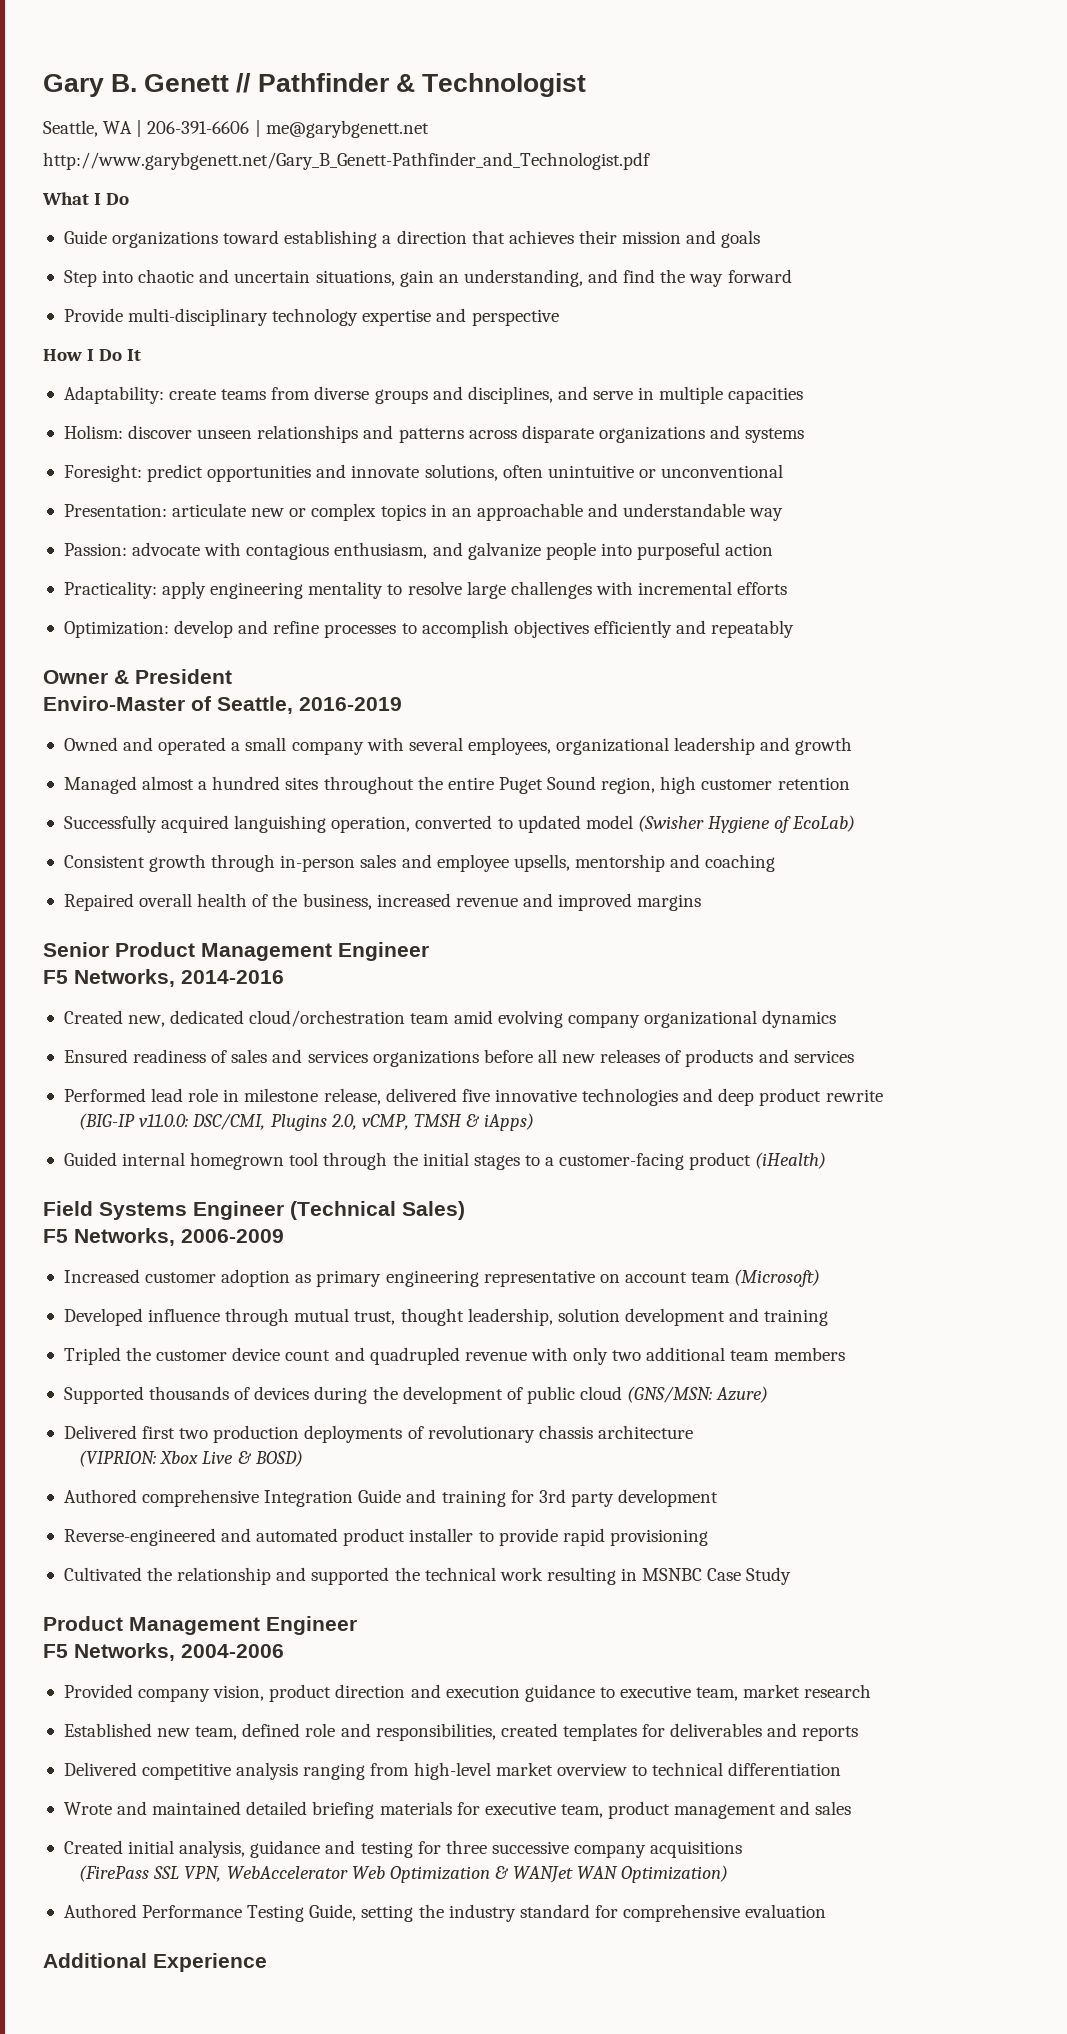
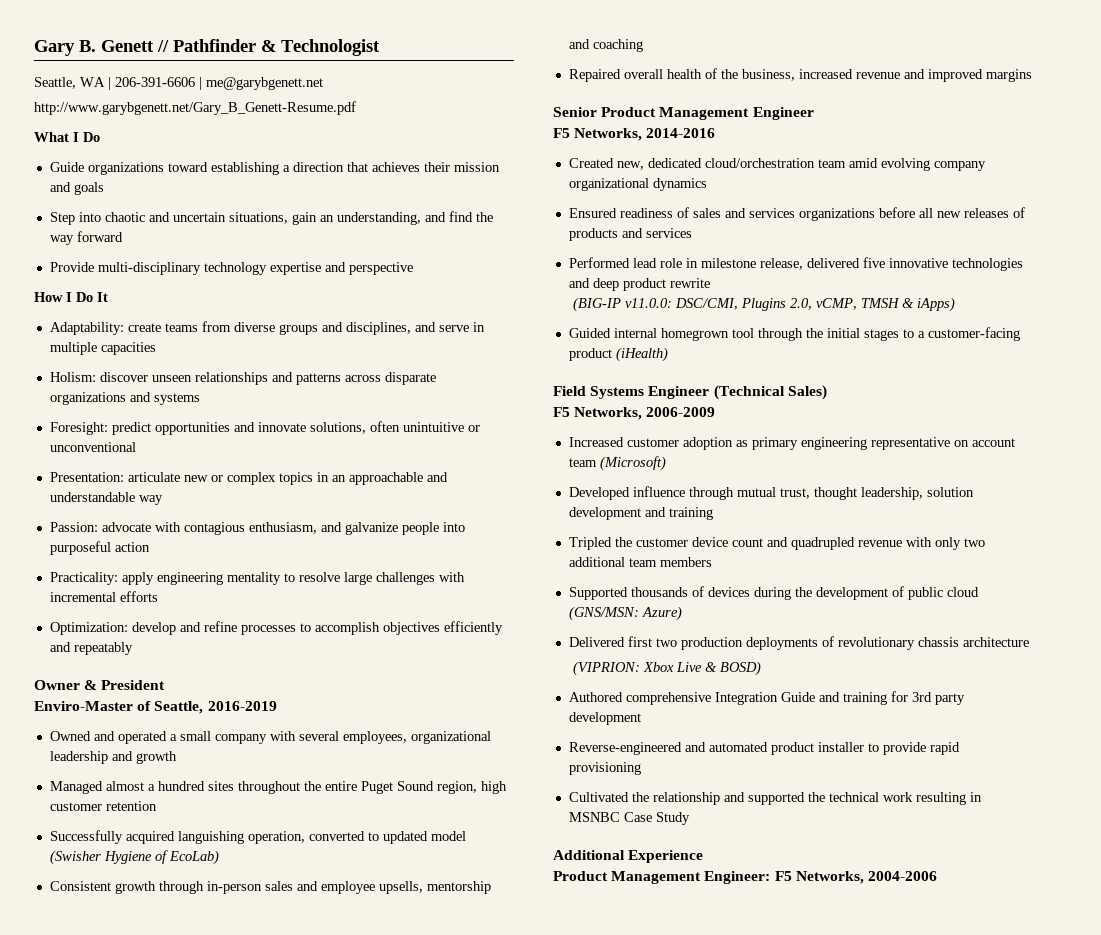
- http://www.garybgenett.net/Gary_B_Genett-Pathfinder_and_Technologist.pdf
+ http://www.garybgenett.net/Gary_B_Genett-Resume.pdf
  Cultivated the relationship and supported the technical work resulting in MSNBC Case Study
- Product Management Engineer
- F5 Networks, 2004-2006
+ Additional Experience
+ Product Management Engineer: F5 Networks, 2004-2006
- Provided company vision, product direction and execution guidance to executive team, market research
- Established new team, defined role and responsibilities, created templates for deliverables and reports
- Delivered competitive analysis ranging from high-level market overview to technical differentiation
- Wrote and maintained detailed briefing materials for executive team, product management and sales
- Created initial analysis, guidance and testing for three successive company acquisitions
- (FirePass SSL VPN, WebAccelerator Web Optimization & WANJet WAN Optimization)
- Authored Performance Testing Guide, setting the industry standard for comprehensive evaluation
- Additional Experience

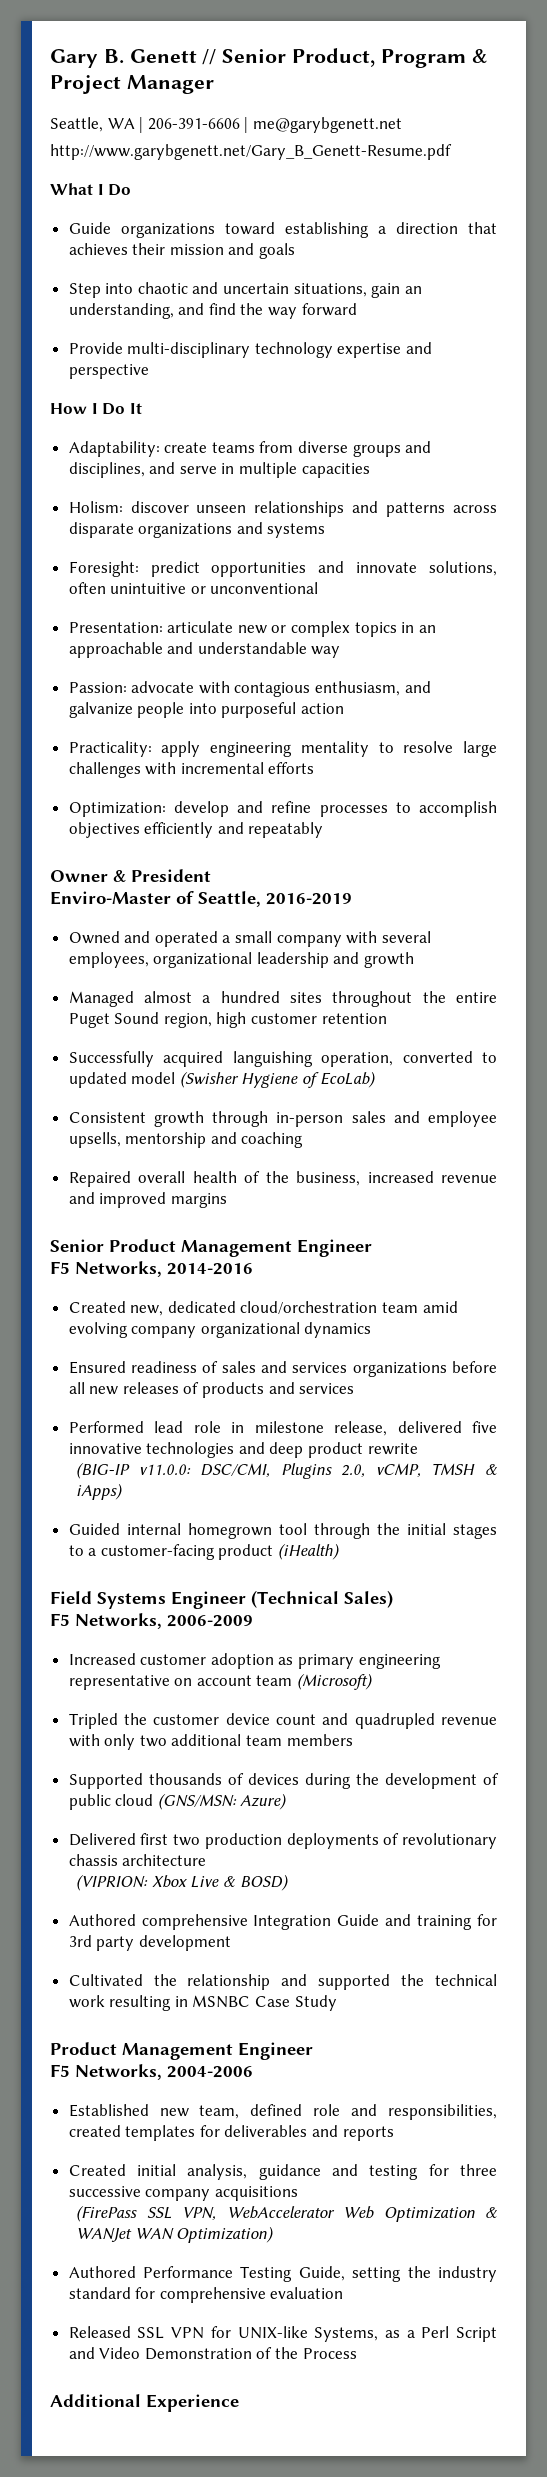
- Gary B. Genett // Pathfinder & Technologist
+ Gary B. Genett // Senior Product, Program & Project Manager
- Developed influence through mutual trust, thought leadership, solution development and training
- Reverse-engineered and automated product installer to provide rapid provisioning
  Cultivated the relationship and supported the technical work resulting in MSNBC Case Study
- Additional Experience
- Product Management Engineer: F5 Networks, 2004-2006
+ Product Management Engineer
+ F5 Networks, 2004-2006
+ Established new team, defined role and responsibilities, created templates for deliverables and reports
+ Created initial analysis, guidance and testing for three successive company acquisitions
+ (FirePass SSL VPN, WebAccelerator Web Optimization & WANJet WAN Optimization)
+ Authored Performance Testing Guide, setting the industry standard for comprehensive evaluation
+ Released SSL VPN for UNIX-like Systems, as a Perl Script and Video Demonstration of the Process
+ Additional Experience

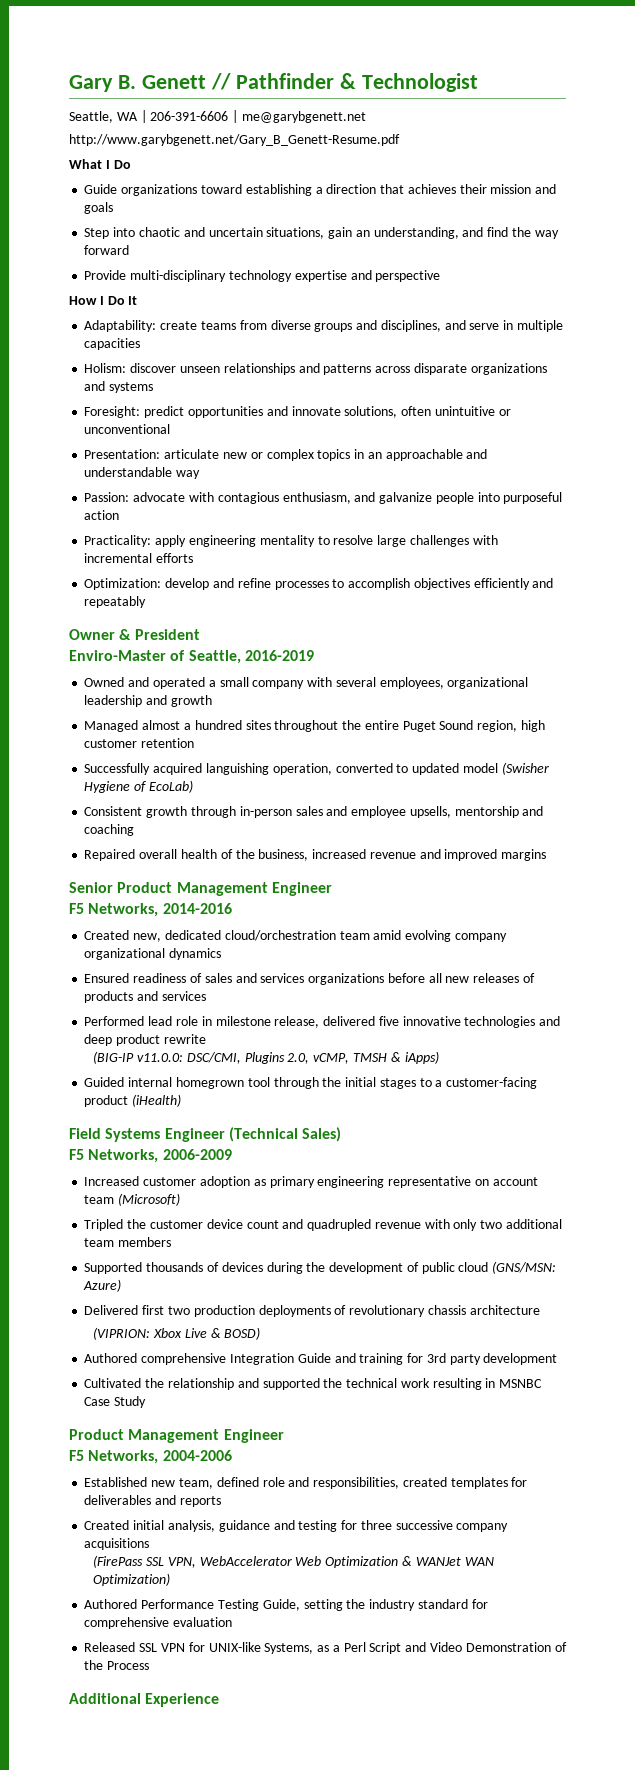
- Gary B. Genett // Senior Product, Program & Project Manager
+ Gary B. Genett // Pathfinder & Technologist

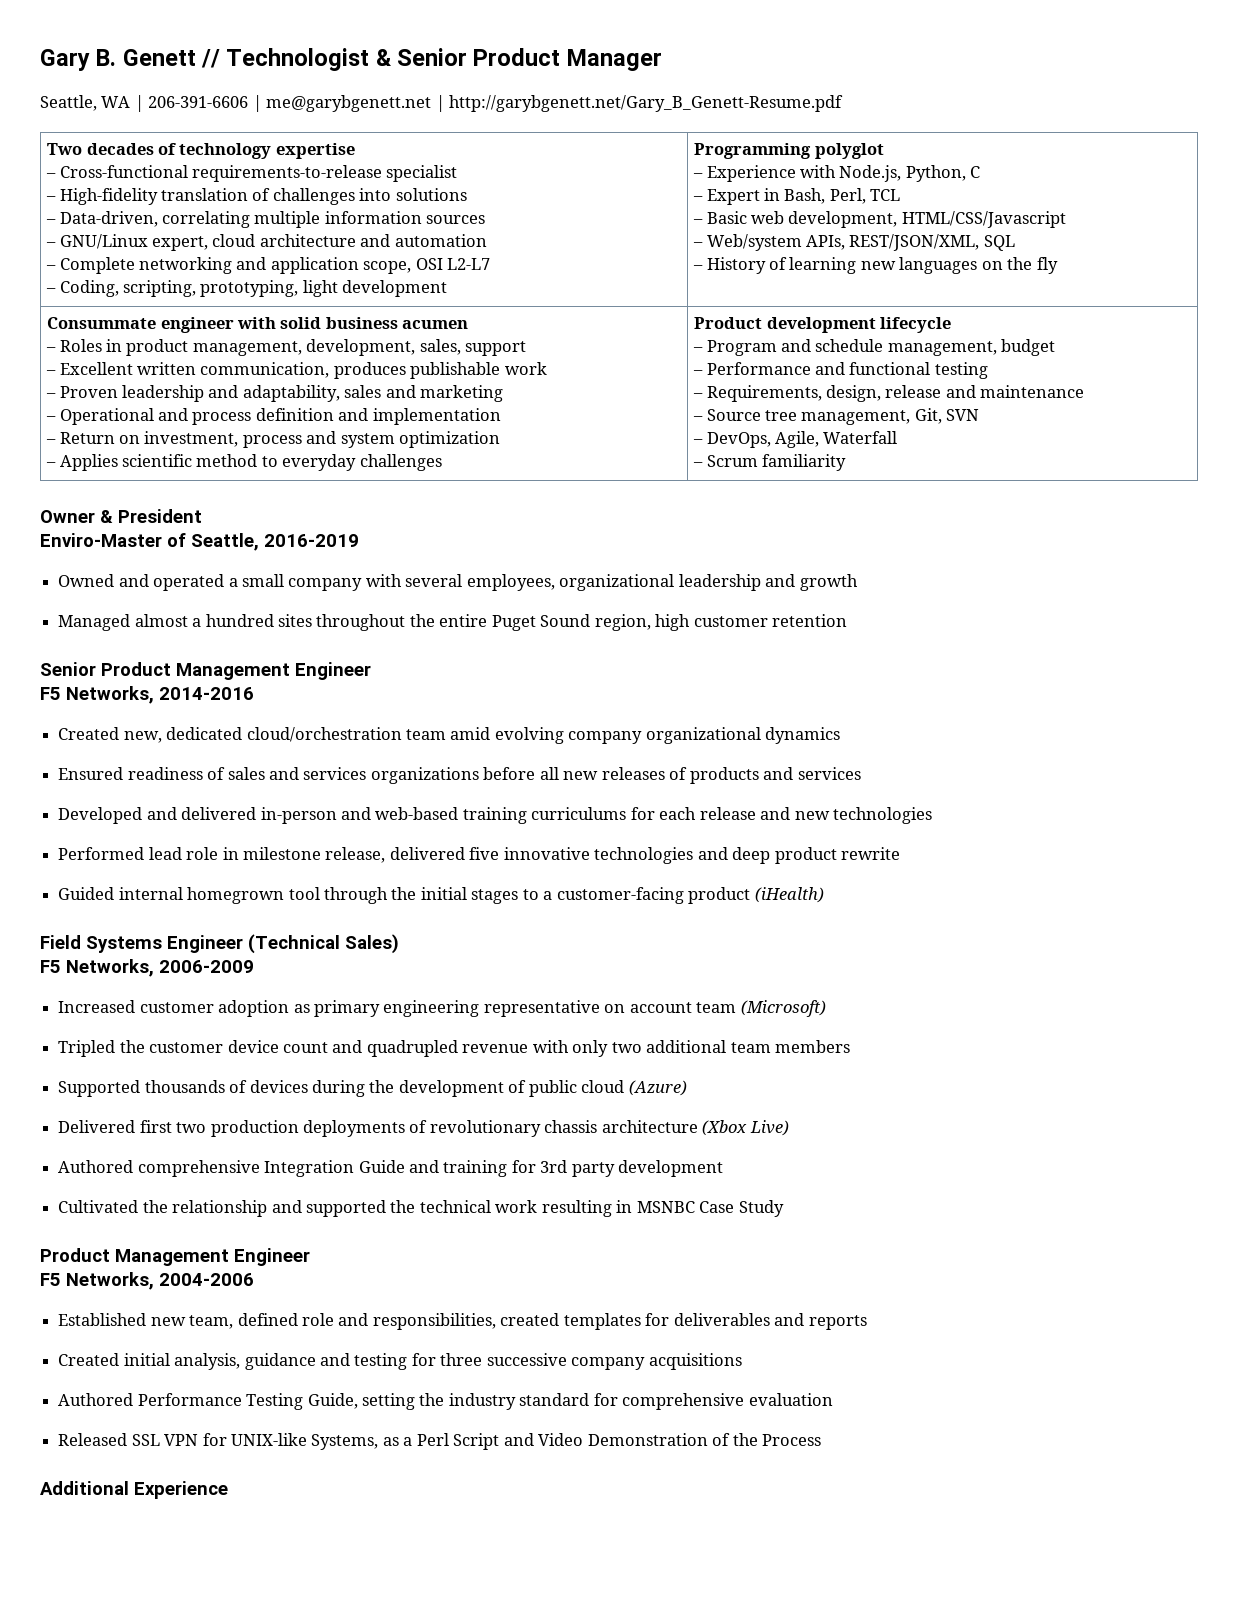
- Gary B. Genett // Pathfinder & Technologist
+ Gary B. Genett // Technologist & Senior Product Manager
- Seattle, WA | 206-391-6606 | me@garybgenett.net
- http://www.garybgenett.net/Gary_B_Genett-Resume.pdf
- What I Do
- Guide organizations toward establishing a direction that achieves their mission and goals
- Step into chaotic and uncertain situations, gain an understanding, and find the way forward
- Provide multi-disciplinary technology expertise and perspective
- How I Do It
- Adaptability: create teams from diverse groups and disciplines, and serve in multiple capacities
- Holism: discover unseen relationships and patterns across disparate organizations and systems
- Foresight: predict opportunities and innovate solutions, often unintuitive or unconventional
- Presentation: articulate new or complex topics in an approachable and understandable way
- Passion: advocate with contagious enthusiasm, and galvanize people into purposeful action
- Practicality: apply engineering mentality to resolve large challenges with incremental efforts
- Optimization: develop and refine processes to accomplish objectives efficiently and repeatably
+ Seattle, WA | 206-391-6606 | me@garybgenett.net | http://garybgenett.net/Gary_B_Genett-Resume.pdf
+ Two decades of technology expertise
+ – Cross-functional requirements-to-release specialist
+ – High-fidelity translation of challenges into solutions
+ – Data-driven, correlating multiple information sources
+ – GNU/Linux expert, cloud architecture and automation
+ – Complete networking and application scope, OSI L2-L7
+ – Coding, scripting, prototyping, light development | Programming polyglot
+ – Experience with Node.js, Python, C
+ – Expert in Bash, Perl, TCL
+ – Basic web development, HTML/CSS/Javascript
+ – Web/system APIs, REST/JSON/XML, SQL
+ – History of learning new languages on the fly
+ Consummate engineer with solid business acumen
+ – Roles in product management, development, sales, support
+ – Excellent written communication, produces publishable work
+ – Proven leadership and adaptability, sales and marketing
+ – Operational and process definition and implementation
+ – Return on investment, process and system optimization
+ – Applies scientific method to everyday challenges | Product development lifecycle
+ – Program and schedule management, budget
+ – Performance and functional testing
+ – Requirements, design, release and maintenance
+ – Source tree management, Git, SVN
+ – DevOps, Agile, Waterfall
+ – Scrum familiarity
- Successfully acquired languishing operation, converted to updated model (Swisher Hygiene of EcoLab)
- Consistent growth through in-person sales and employee upsells, mentorship and coaching
- Repaired overall health of the business, increased revenue and improved margins
+ Developed and delivered in-person and web-based training curriculums for each release and new technologies
- (BIG-IP v11.0.0: DSC/CMI, Plugins 2.0, vCMP, TMSH & iApps)
- Supported thousands of devices during the development of public cloud (GNS/MSN: Azure)
+ Supported thousands of devices during the development of public cloud (Azure)
- Delivered first two production deployments of revolutionary chassis architecture
- (VIPRION: Xbox Live & BOSD)
+ Delivered first two production deployments of revolutionary chassis architecture (Xbox Live)
- (FirePass SSL VPN, WebAccelerator Web Optimization & WANJet WAN Optimization)

